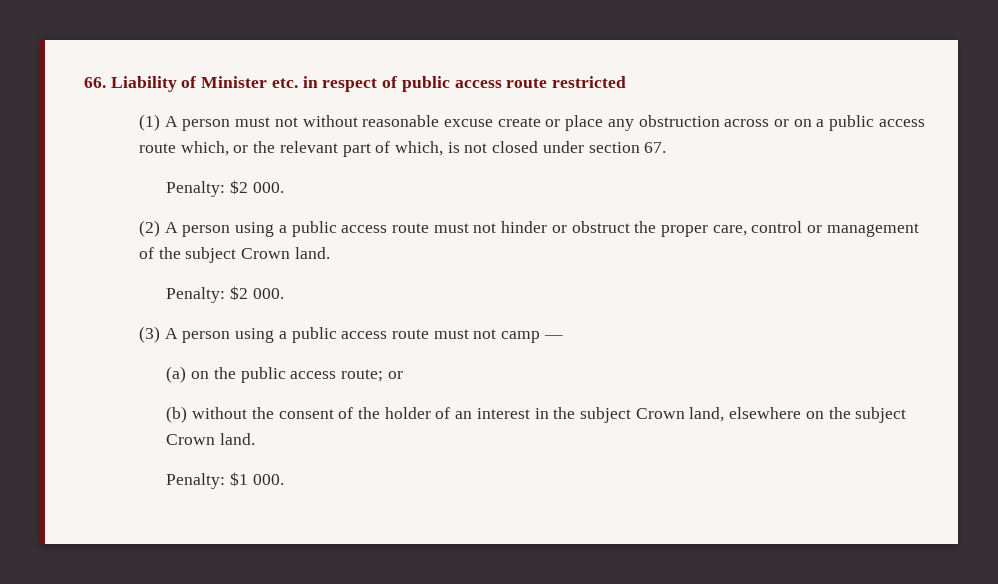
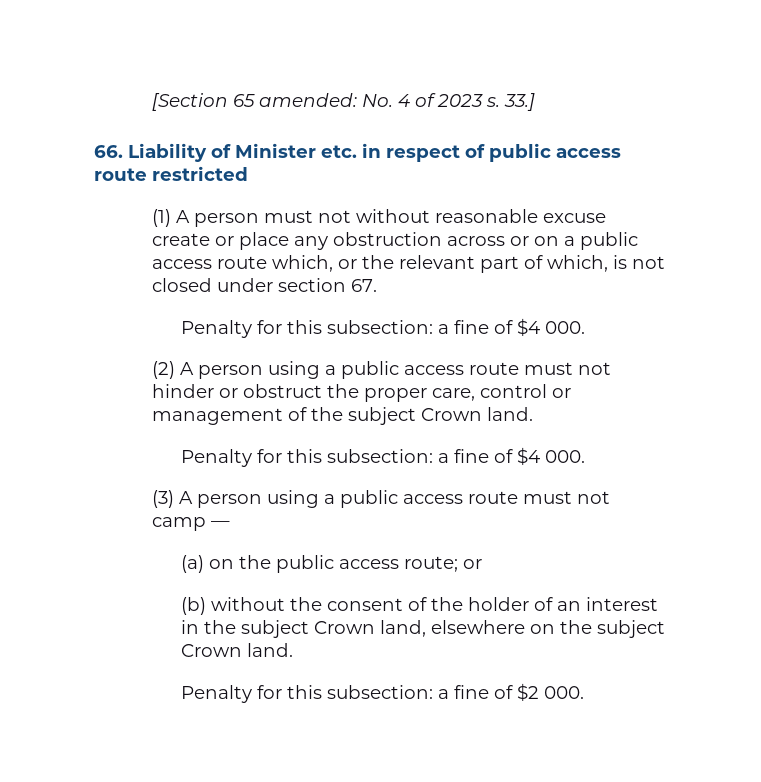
+ [Section 65 amended: No. 4 of 2023 s. 33.]
  (1) A person must not without reasonable excuse create or place any obstruction across or on a public access route which, or the relevant part of which, is not closed under section 67.
- Penalty: $2 000.
+ Penalty for this subsection: a fine of $4 000.
  (2) A person using a public access route must not hinder or obstruct the proper care, control or management of the subject Crown land.
- Penalty: $2 000.
+ Penalty for this subsection: a fine of $4 000.
- Penalty: $1 000.
+ Penalty for this subsection: a fine of $2 000.

